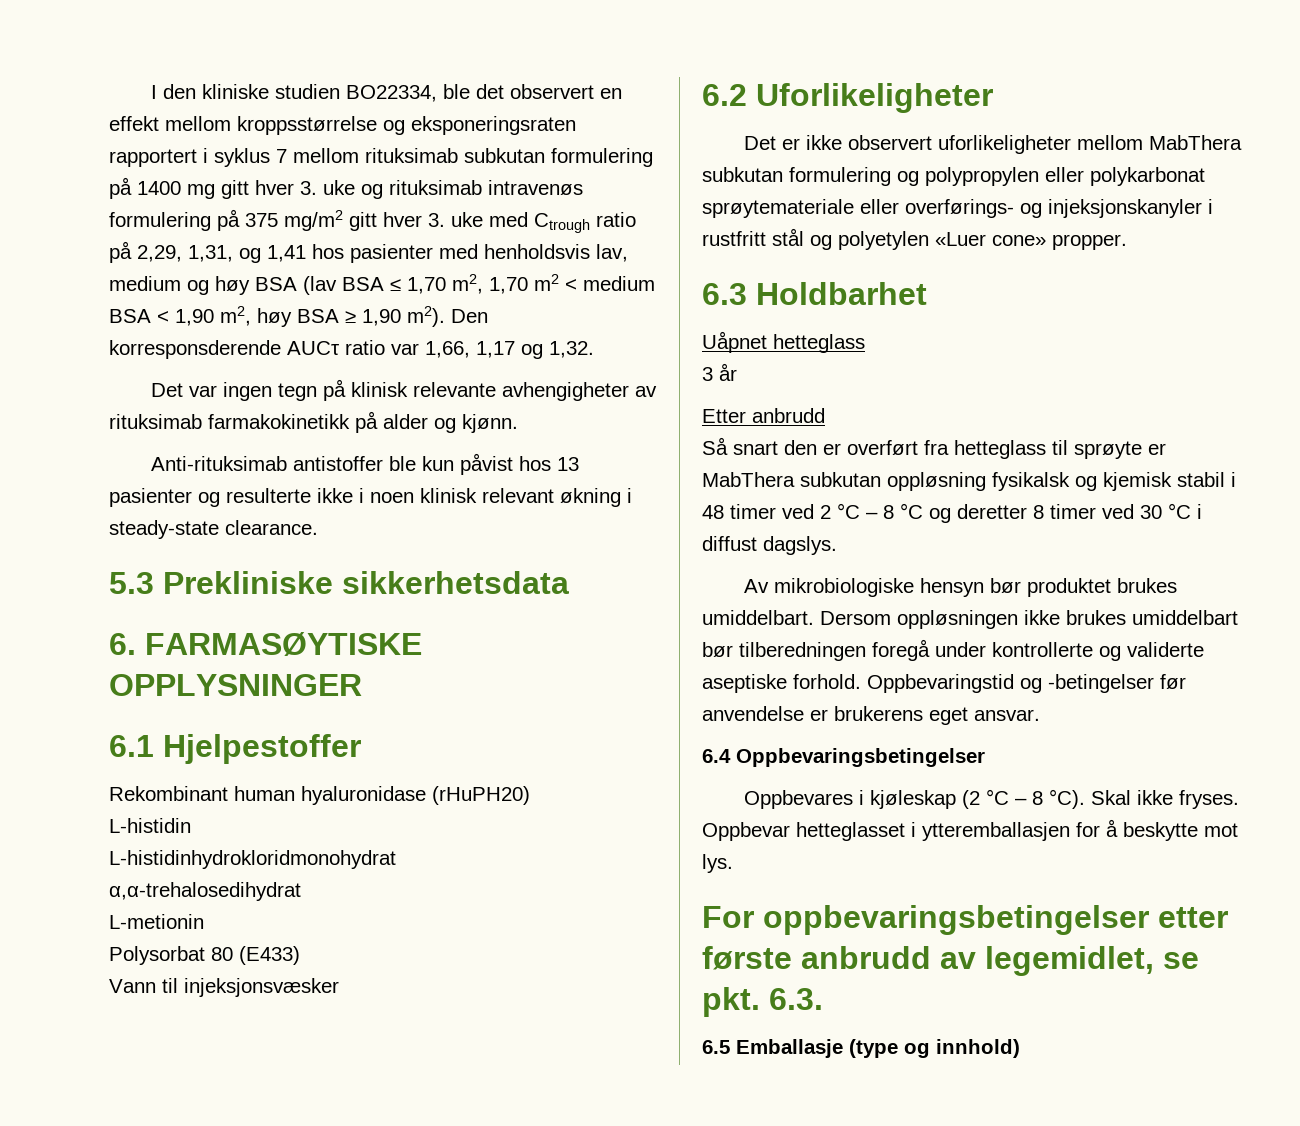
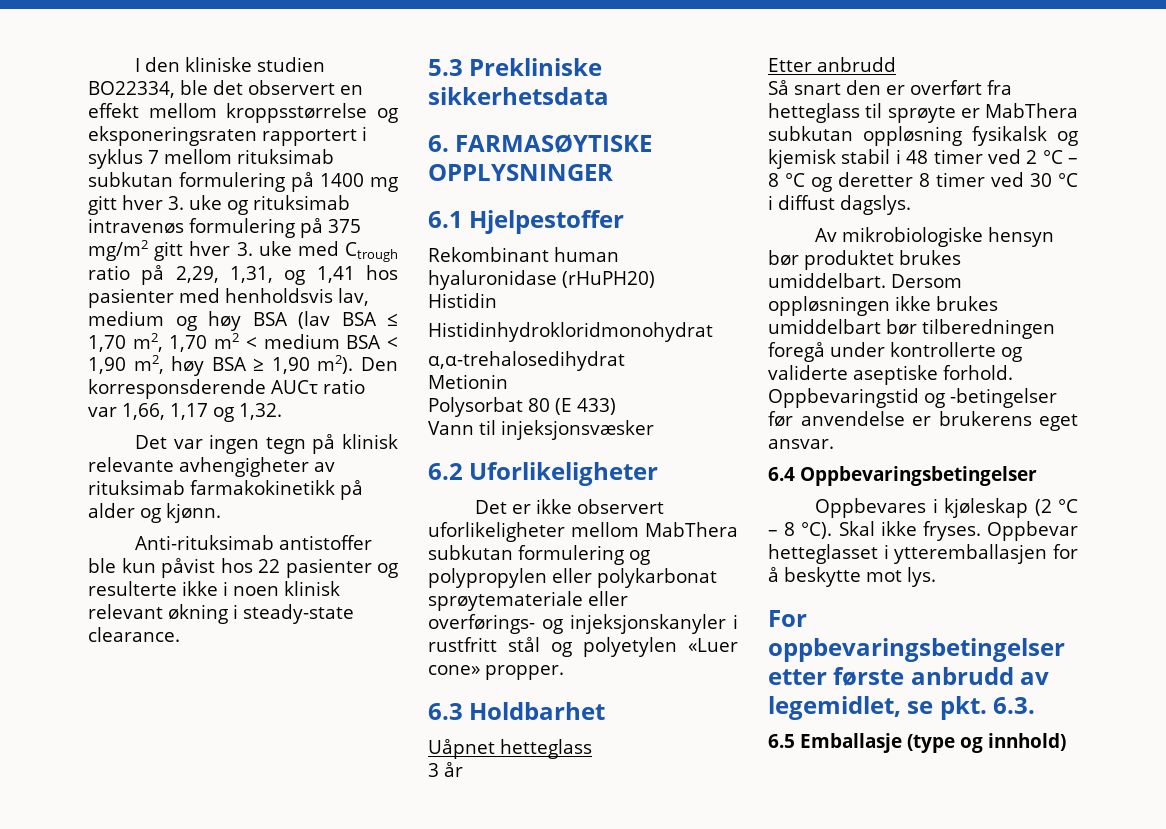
- Anti-rituksimab antistoffer ble kun påvist hos 13 pasienter og resulterte ikke i noen klinisk relevant økning i steady-state clearance.
+ Anti-rituksimab antistoffer ble kun påvist hos 22 pasienter og resulterte ikke i noen klinisk relevant økning i steady-state clearance.
- L-histidin
- L-histidinhydrokloridmonohydrat
+ Histidin
+ Histidinhydrokloridmonohydrat
- L-metionin
+ Metionin
- Polysorbat 80 (E433)
+ Polysorbat 80 (E 433)

